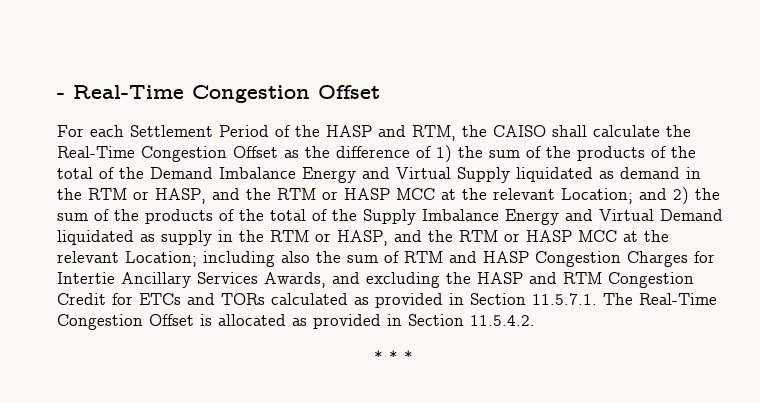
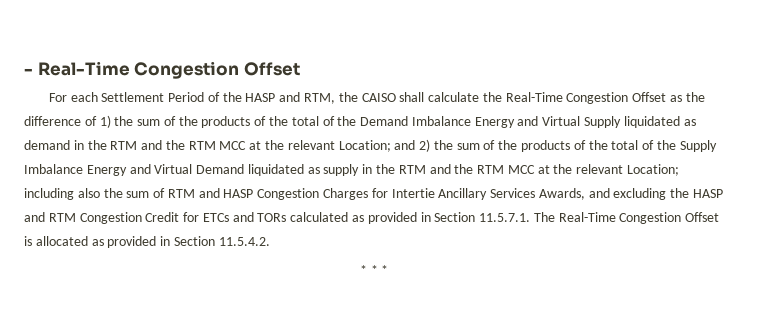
- For each Settlement Period of the HASP and RTM, the CAISO shall calculate the Real-Time Congestion Offset as the difference of 1) the sum of the products of the total of the Demand Imbalance Energy and Virtual Supply liquidated as demand in the RTM or HASP, and the RTM or HASP MCC at the relevant Location;
+ For each Settlement Period of the HASP and RTM, the CAISO shall calculate the Real-Time Congestion Offset as the difference of 1) the sum of the products of the total of the Demand Imbalance Energy and Virtual Supply liquidated as demand in the RTM and the RTM MCC at the relevant Location;
- and 2) the sum of the products of the total of the Supply Imbalance Energy and Virtual Demand liquidated as supply in the RTM or HASP, and the RTM or HASP MCC at the relevant Location;
+ and 2) the sum of the products of the total of the Supply Imbalance Energy and Virtual Demand liquidated as supply in the RTM and the RTM MCC at the relevant Location;

